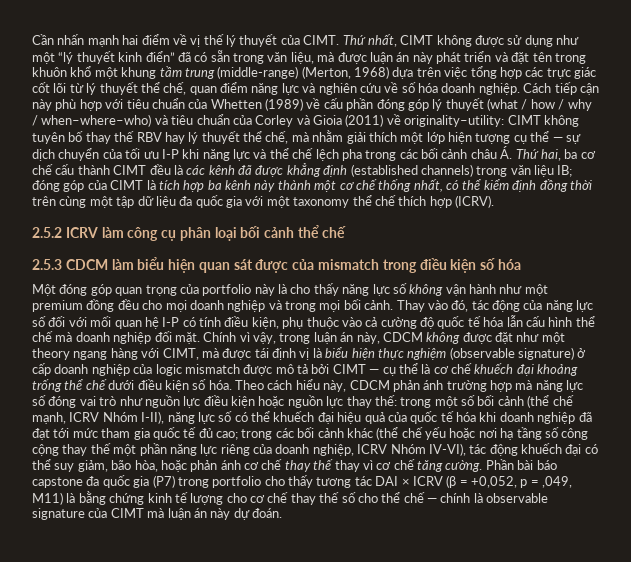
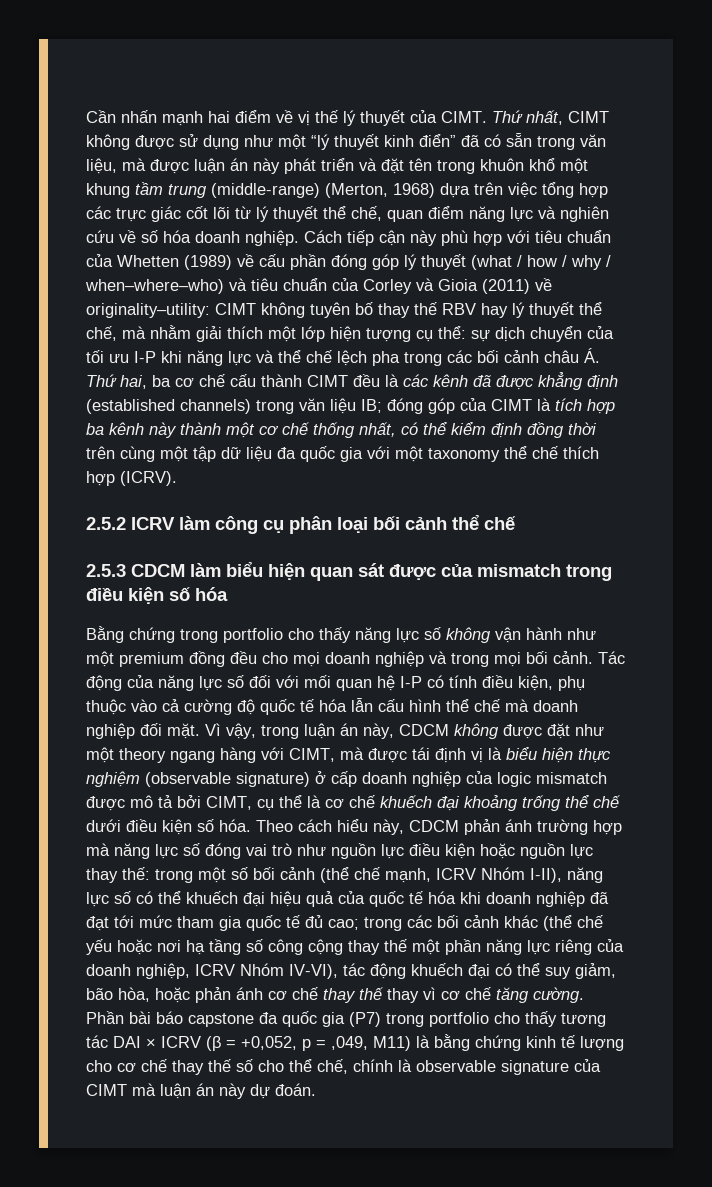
- CIMT không tuyên bố thay thế RBV hay lý thuyết thể chế, mà nhằm giải thích một lớp hiện tượng cụ thể — sự dịch chuyển của tối ưu I-P khi năng lực và thể chế lệch pha trong các bối cảnh châu Á. Thứ hai, ba cơ chế cấu thành CIMT đều là các kênh đã được khẳng định (established channels) trong văn liệu IB;
+ CIMT không tuyên bố thay thế RBV hay lý thuyết thể chế, mà nhằm giải thích một lớp hiện tượng cụ thể: sự dịch chuyển của tối ưu I-P khi năng lực và thể chế lệch pha trong các bối cảnh châu Á. Thứ hai, ba cơ chế cấu thành CIMT đều là các kênh đã được khẳng định (established channels) trong văn liệu IB;
- Một đóng góp quan trọng của portfolio này là cho thấy năng lực số không vận hành như một premium đồng đều cho mọi doanh nghiệp và trong mọi bối cảnh.
+ Bằng chứng trong portfolio cho thấy năng lực số không vận hành như một premium đồng đều cho mọi doanh nghiệp và trong mọi bối cảnh.
- Thay vào đó, tác động của năng lực số đối với mối quan hệ I-P có tính điều kiện, phụ thuộc vào cả cường độ quốc tế hóa lẫn cấu hình thể chế mà doanh nghiệp đối mặt.
+ Tác động của năng lực số đối với mối quan hệ I-P có tính điều kiện, phụ thuộc vào cả cường độ quốc tế hóa lẫn cấu hình thể chế mà doanh nghiệp đối mặt.
- Chính vì vậy, trong luận án này, CDCM không được đặt như một theory ngang hàng với CIMT, mà được tái định vị là biểu hiện thực nghiệm (observable signature) ở cấp doanh nghiệp của logic mismatch được mô tả bởi CIMT — cụ thể là cơ chế khuếch đại khoảng trống thể chế dưới điều kiện số hóa.
+ Vì vậy, trong luận án này, CDCM không được đặt như một theory ngang hàng với CIMT, mà được tái định vị là biểu hiện thực nghiệm (observable signature) ở cấp doanh nghiệp của logic mismatch được mô tả bởi CIMT, cụ thể là cơ chế khuếch đại khoảng trống thể chế dưới điều kiện số hóa.
- Phần bài báo capstone đa quốc gia (P7) trong portfolio cho thấy tương tác DAI × ICRV (β = +0,052, p = ,049, M11) là bằng chứng kinh tế lượng cho cơ chế thay thế số cho thể chế — chính là observable signature của CIMT mà luận án này dự đoán.
+ Phần bài báo capstone đa quốc gia (P7) trong portfolio cho thấy tương tác DAI × ICRV (β = +0,052, p = ,049, M11) là bằng chứng kinh tế lượng cho cơ chế thay thế số cho thể chế, chính là observable signature của CIMT mà luận án này dự đoán.

